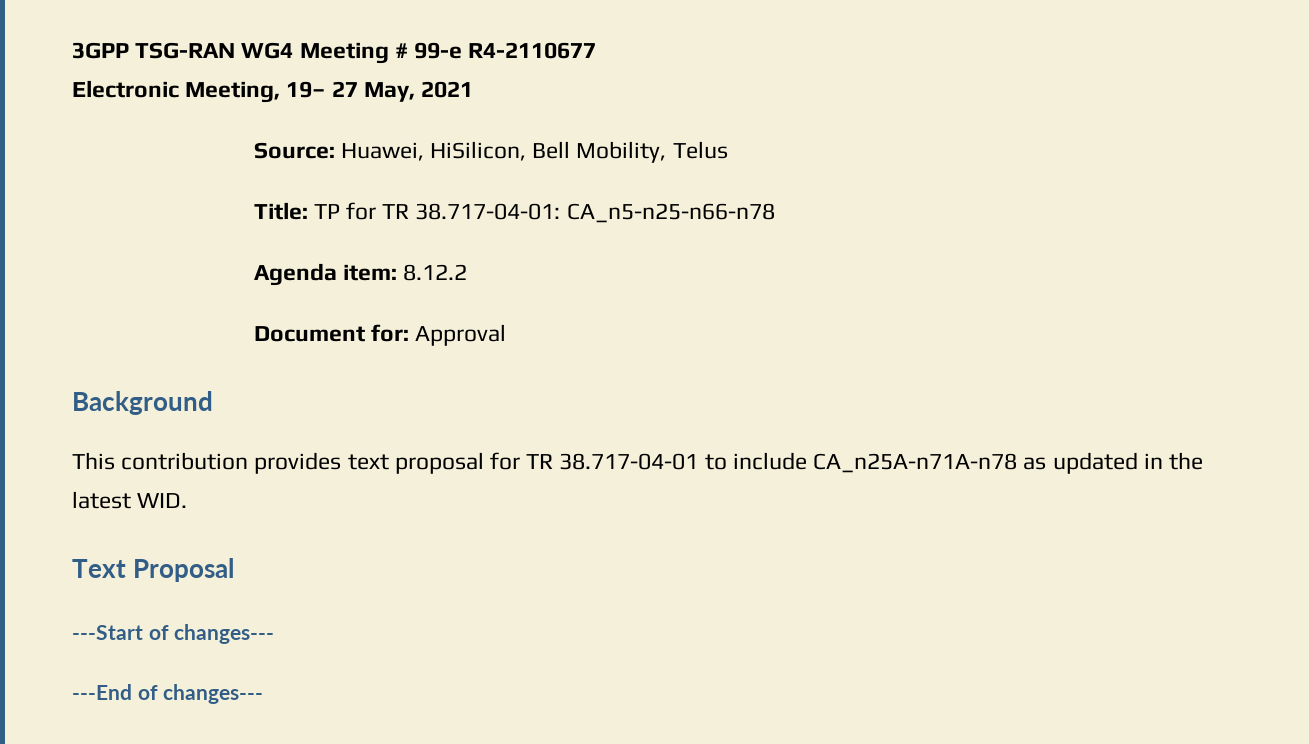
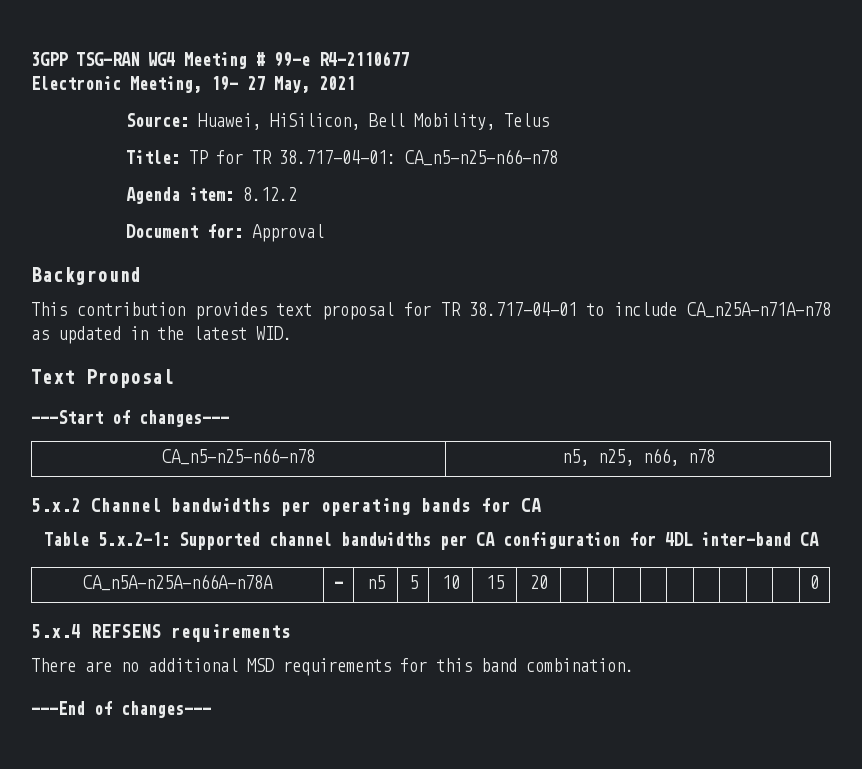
+ CA_n5-n25-n66-n78 | n5, n25, n66, n78
+ 5.x.2 Channel bandwidths per operating bands for CA
+ Table 5.x.2-1: Supported channel bandwidths per CA configuration for 4DL inter-band CA
+ CA_n5A-n25A-n66A-n78A | - | n5 | 5 | 10 | 15 | 20 | | | | | | | | | | 0
+ 5.x.4 REFSENS requirements
+ There are no additional MSD requirements for this band combination.

